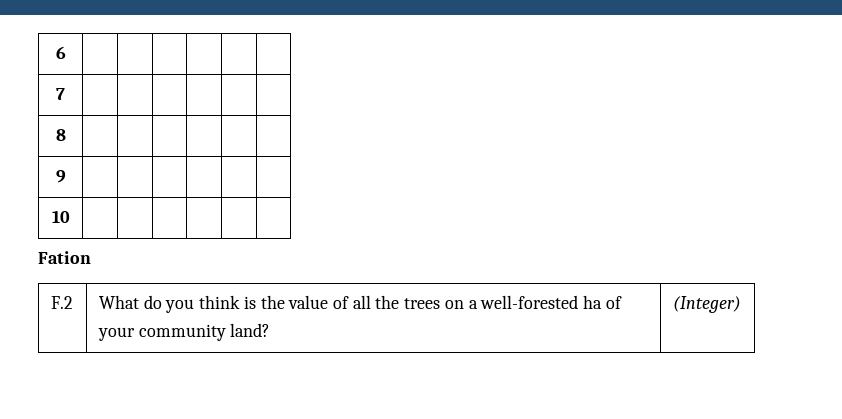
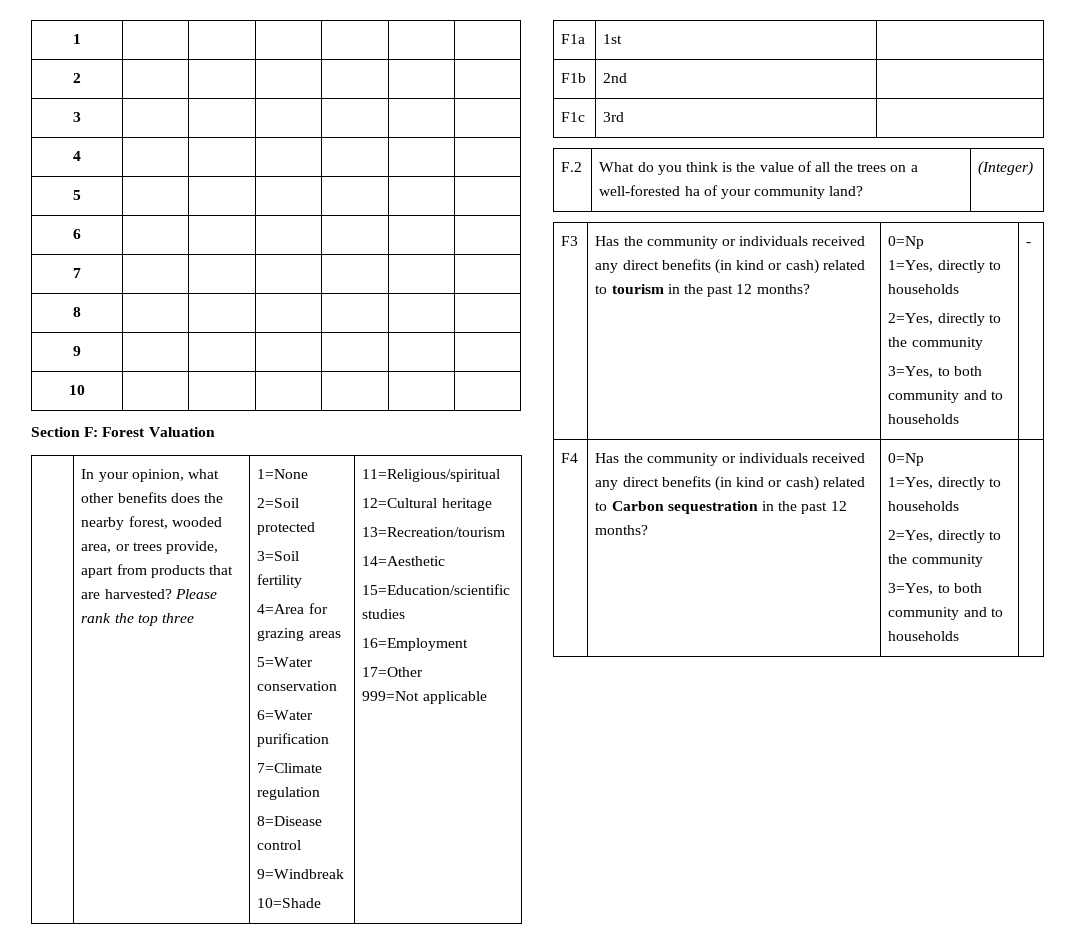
+ 1 | | | | | |
+ 2 | | | | | |
+ 3 | | | | | |
+ 4 | | | | | |
+ 5 | | | | | |
- Fation
+ Section F: Forest Valuation
+ | In your opinion, what other benefits does the nearby forest, wooded area, or trees provide, apart from products that are harvested? Please rank the top three | 1=None
+ 2=Soil protected
+ 3=Soil fertility
+ 4=Area for grazing areas
+ 5=Water conservation
+ 6=Water purification
+ 7=Climate regulation
+ 8=Disease control
+ 9=Windbreak
+ 10=Shade | 11=Religious/spiritual
+ 12=Cultural heritage
+ 13=Recreation/tourism
+ 14=Aesthetic
+ 15=Education/scientific studies
+ 16=Employment
+ 17=Other
+ 999=Not applicable
+ F1a | 1st |
+ F1b | 2nd |
+ F1c | 3rd |
+ F3 | Has the community or individuals received any direct benefits (in kind or cash) related to tourism in the past 12 months? | 0=Np
+ 1=Yes, directly to households
+ 2=Yes, directly to the community
+ 3=Yes, to both community and to households | -
+ F4 | Has the community or individuals received any direct benefits (in kind or cash) related to Carbon sequestration in the past 12 months? | 0=Np
+ 1=Yes, directly to households
+ 2=Yes, directly to the community
+ 3=Yes, to both community and to households |

